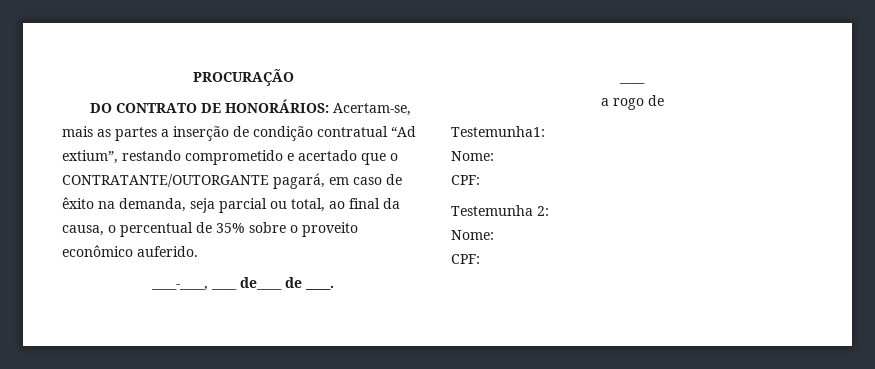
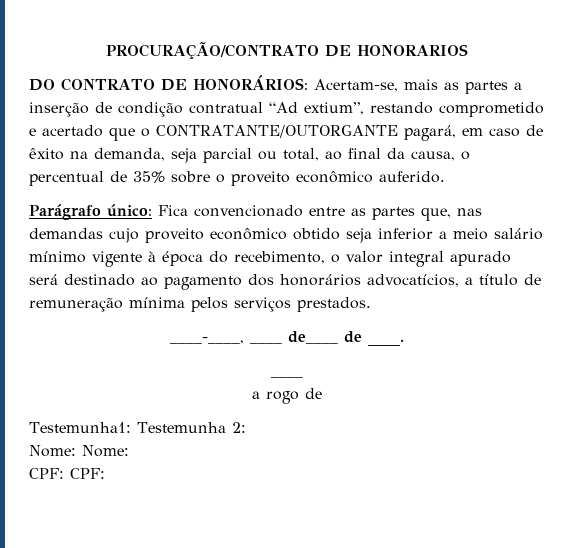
- PROCURAÇÃO
+ PROCURAÇÃO/CONTRATO DE HONORARIOS
+ Parágrafo único: Fica convencionado entre as partes que, nas demandas cujo proveito econômico obtido seja inferior a meio salário mínimo vigente à época do recebimento, o valor integral apurado será destinado ao pagamento dos honorários advocatícios, a título de remuneração mínima pelos serviços prestados.
- Testemunha1:
- Nome:
- CPF:
- Testemunha 2:
- Nome:
- CPF:
+ Testemunha1: Testemunha 2:
+ Nome: Nome:
+ CPF: CPF:

